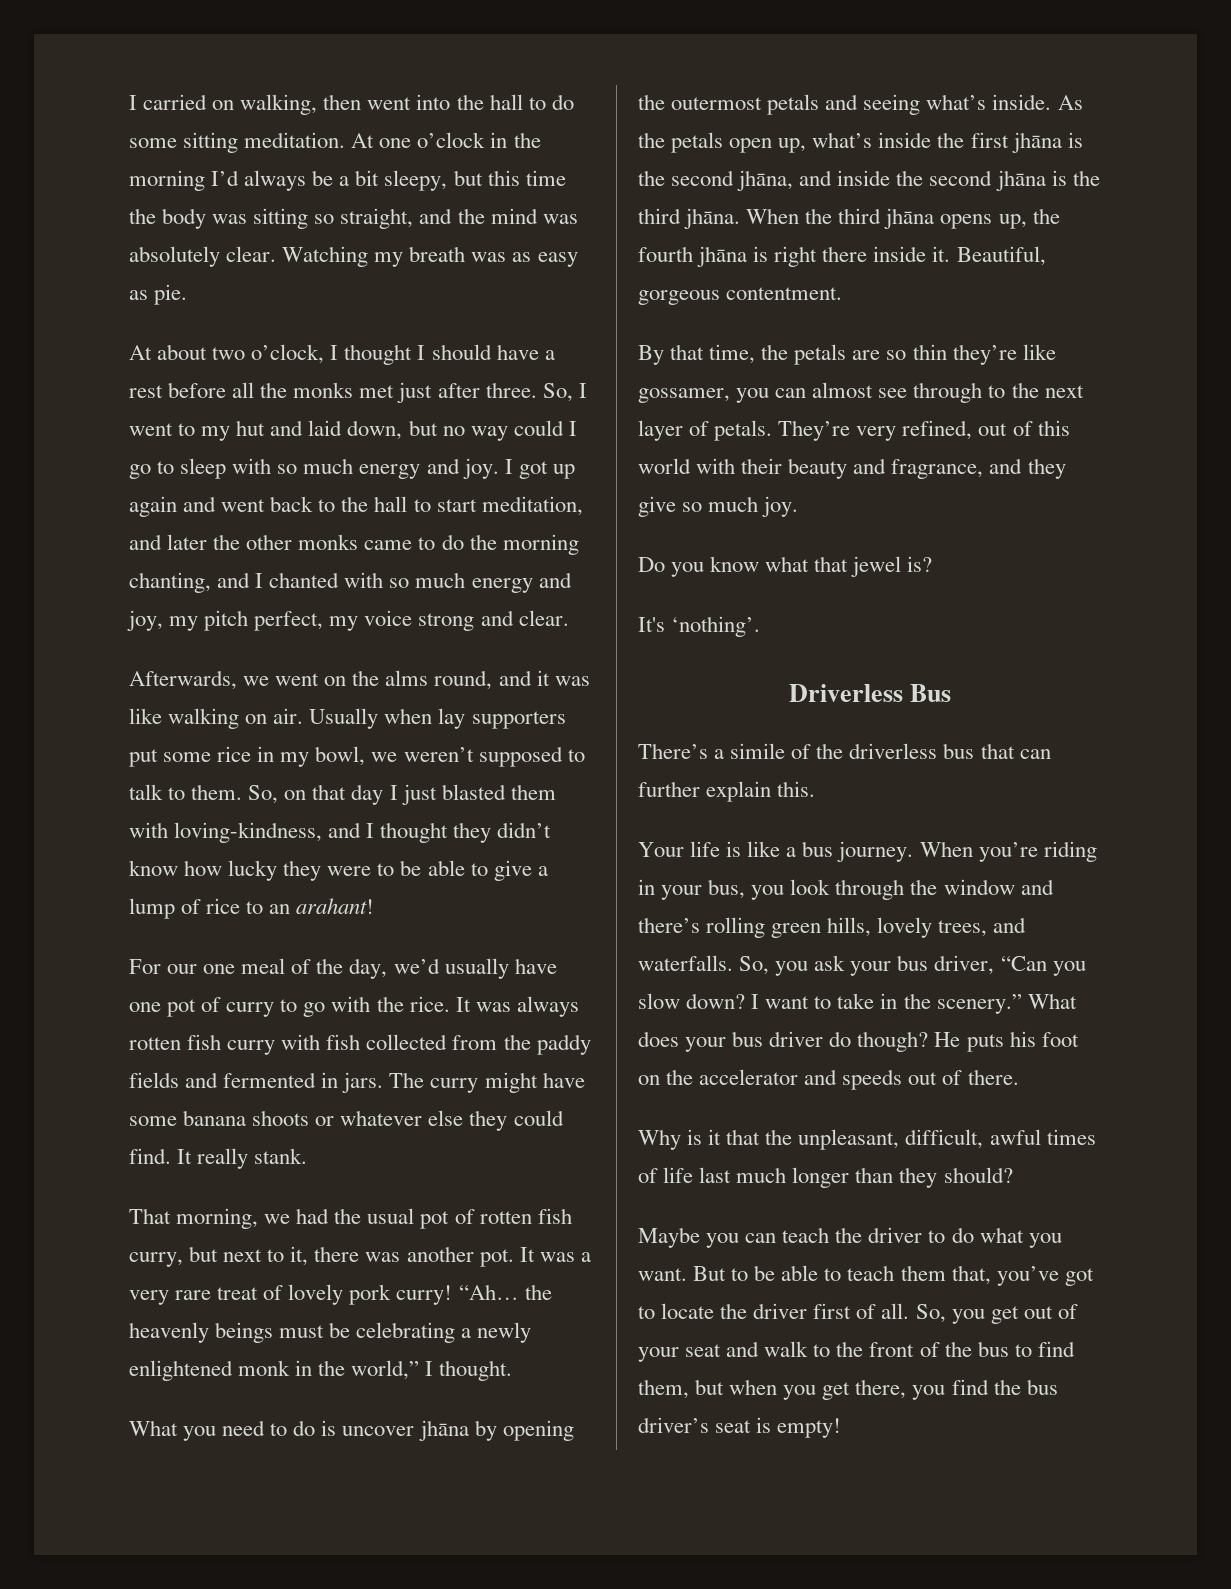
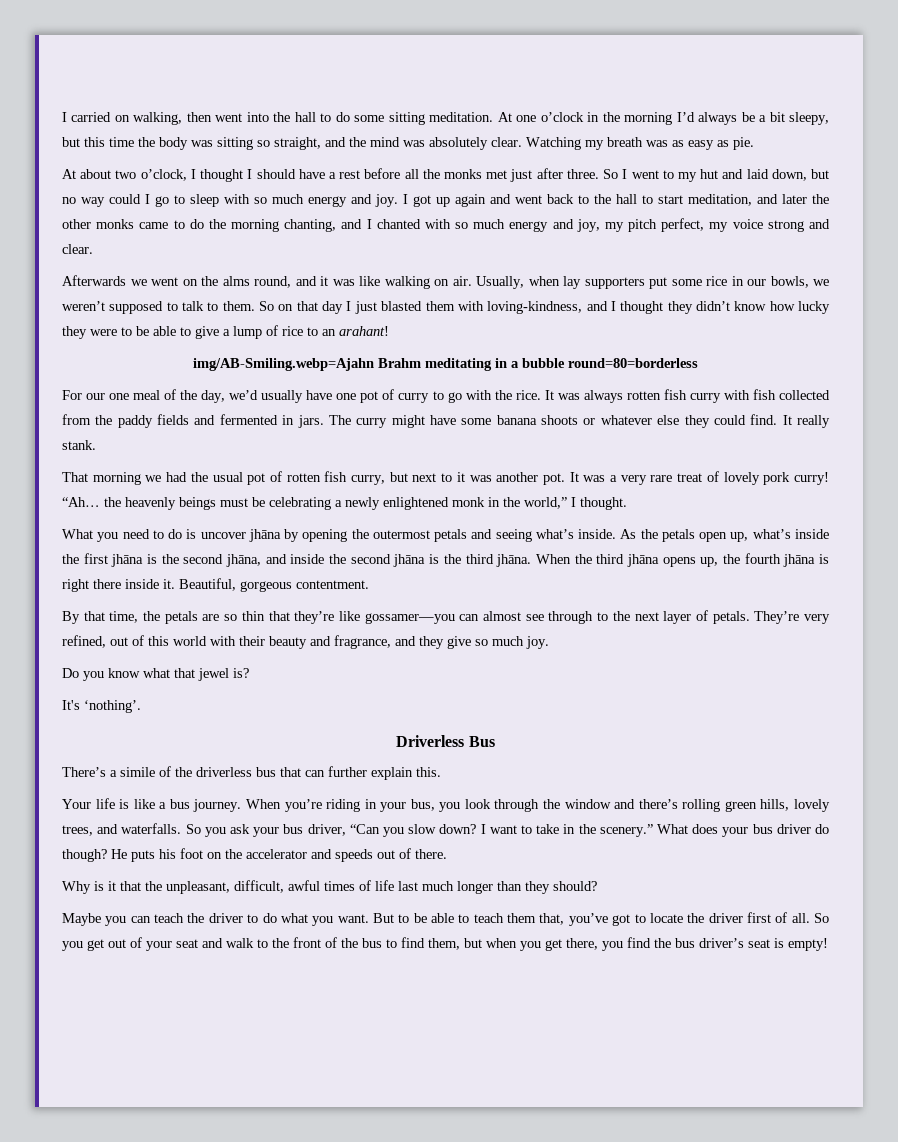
- So, I went to my hut and laid down, but no way could I go to sleep with so much energy and joy.
+ So I went to my hut and laid down, but no way could I go to sleep with so much energy and joy.
- Afterwards, we went on the alms round, and it was like walking on air.
+ Afterwards we went on the alms round, and it was like walking on air.
- Usually when lay supporters put some rice in my bowl, we weren’t supposed to talk to them.
+ Usually, when lay supporters put some rice in our bowls, we weren’t supposed to talk to them.
- So, on that day I just blasted them with loving-kindness, and I thought they didn’t know how lucky they were to be able to give a lump of rice to an arahant!
+ So on that day I just blasted them with loving-kindness, and I thought they didn’t know how lucky they were to be able to give a lump of rice to an arahant!
+ img/AB-Smiling.webp=Ajahn Brahm meditating in a bubble round=80=borderless
- That morning, we had the usual pot of rotten fish curry, but next to it, there was another pot.
+ That morning we had the usual pot of rotten fish curry, but next to it was another pot.
- By that time, the petals are so thin they’re like gossamer, you can almost see through to the next layer of petals.
+ By that time, the petals are so thin that they’re like gossamer—you can almost see through to the next layer of petals.
- So, you ask your bus driver, “Can you slow down?
+ So you ask your bus driver, “Can you slow down?
- So, you get out of your seat and walk to the front of the bus to find them, but when you get there, you find the bus driver’s seat is empty!
+ So you get out of your seat and walk to the front of the bus to find them, but when you get there, you find the bus driver’s seat is empty!

